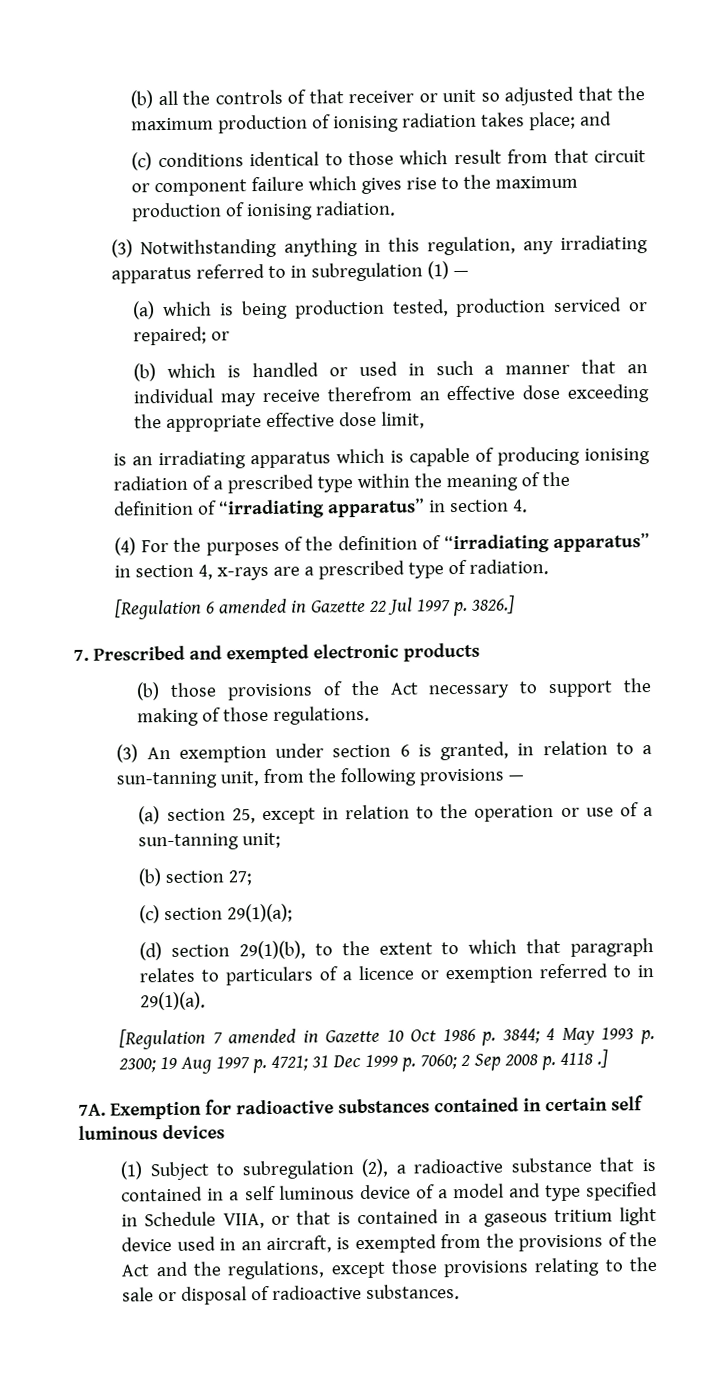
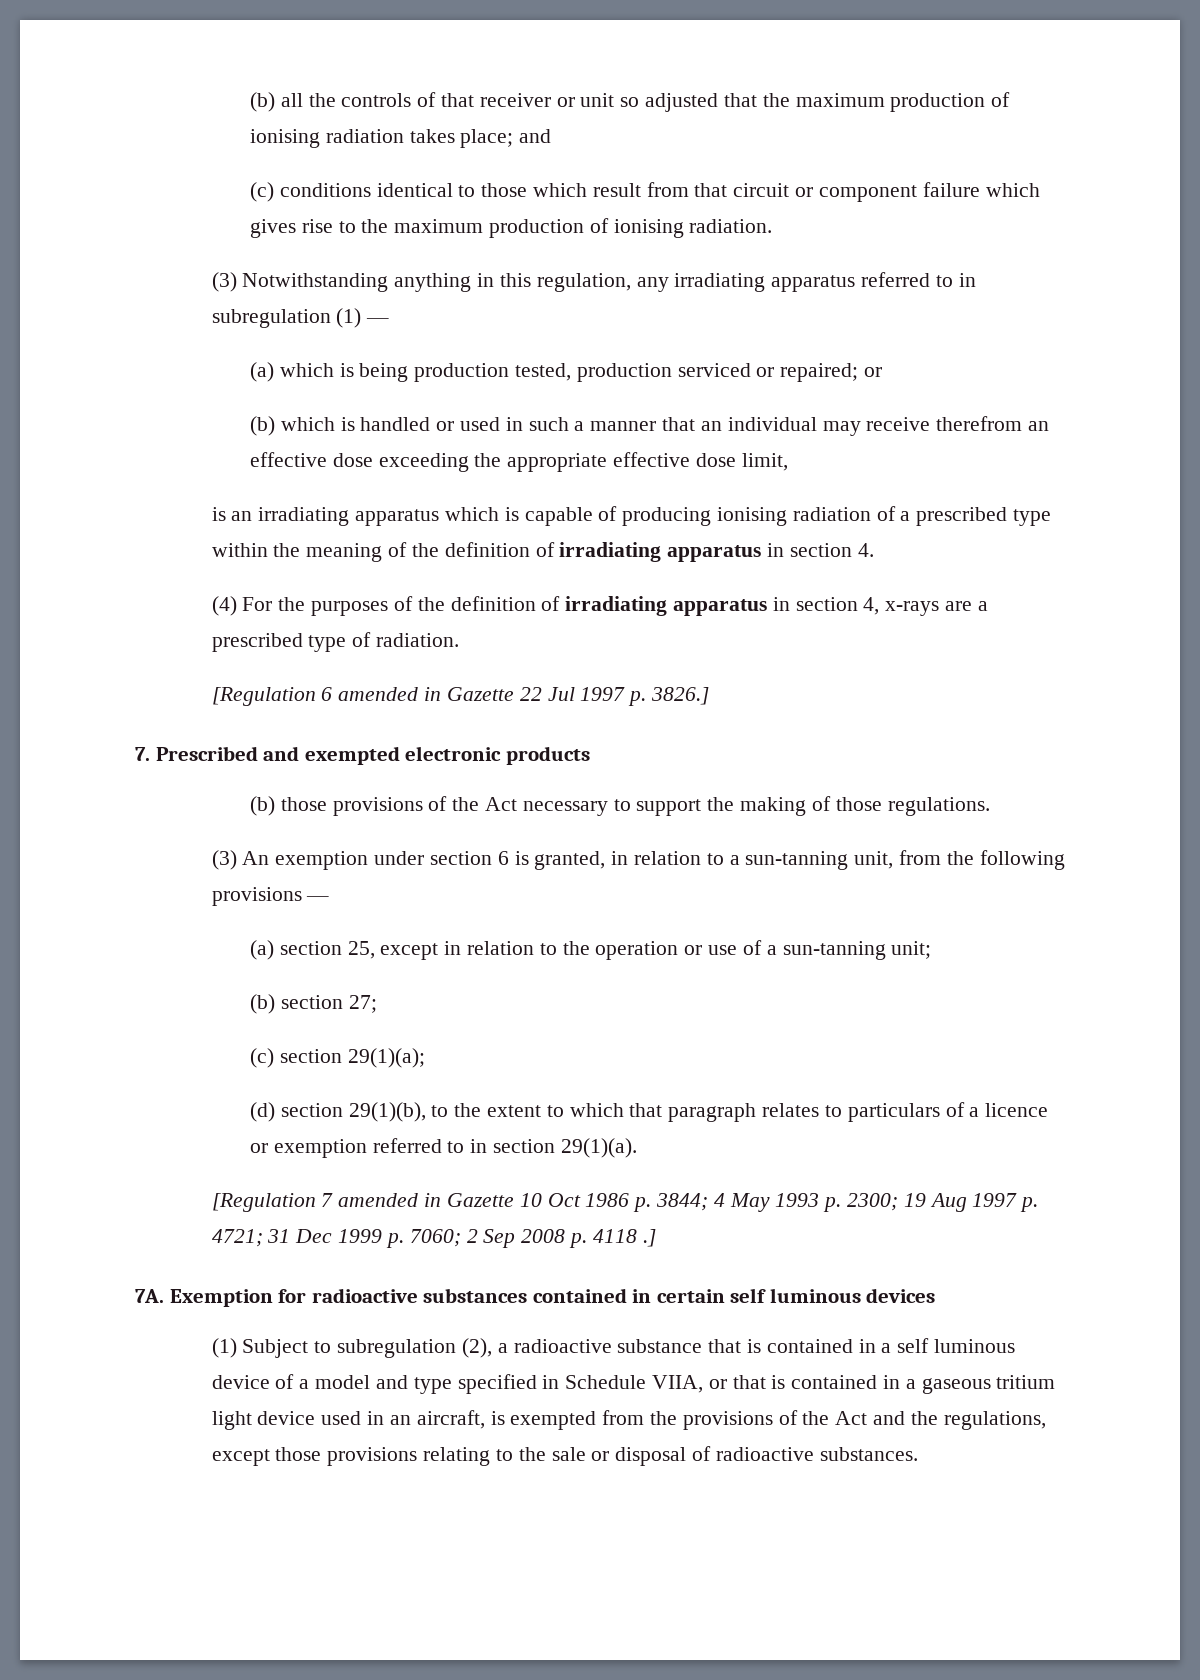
- is an irradiating apparatus which is capable of producing ionising radiation of a prescribed type within the meaning of the definition of “irradiating apparatus” in section 4.
+ is an irradiating apparatus which is capable of producing ionising radiation of a prescribed type within the meaning of the definition of irradiating apparatus in section 4.
- (4) For the purposes of the definition of “irradiating apparatus” in section 4, x-rays are a prescribed type of radiation.
+ (4) For the purposes of the definition of irradiating apparatus in section 4, x-rays are a prescribed type of radiation.
- (d) section 29(1)(b), to the extent to which that paragraph relates to particulars of a licence or exemption referred to in 29(1)(a).
+ (d) section 29(1)(b), to the extent to which that paragraph relates to particulars of a licence or exemption referred to in section 29(1)(a).

